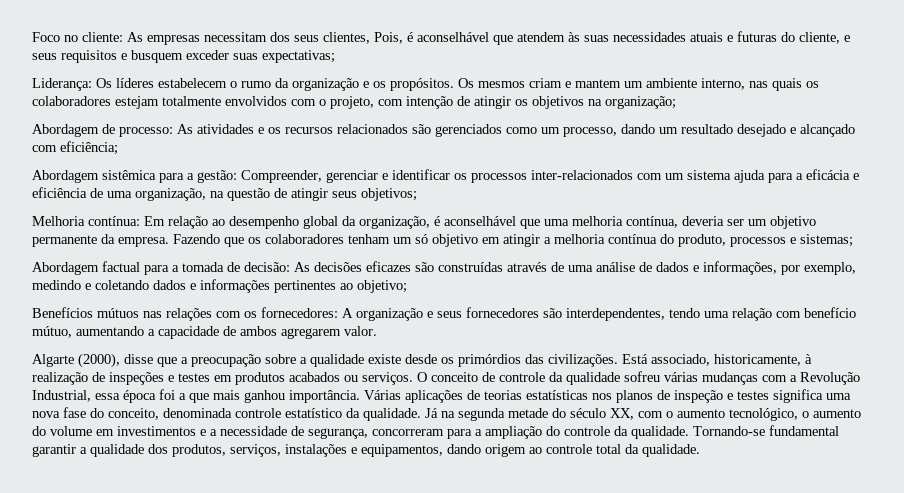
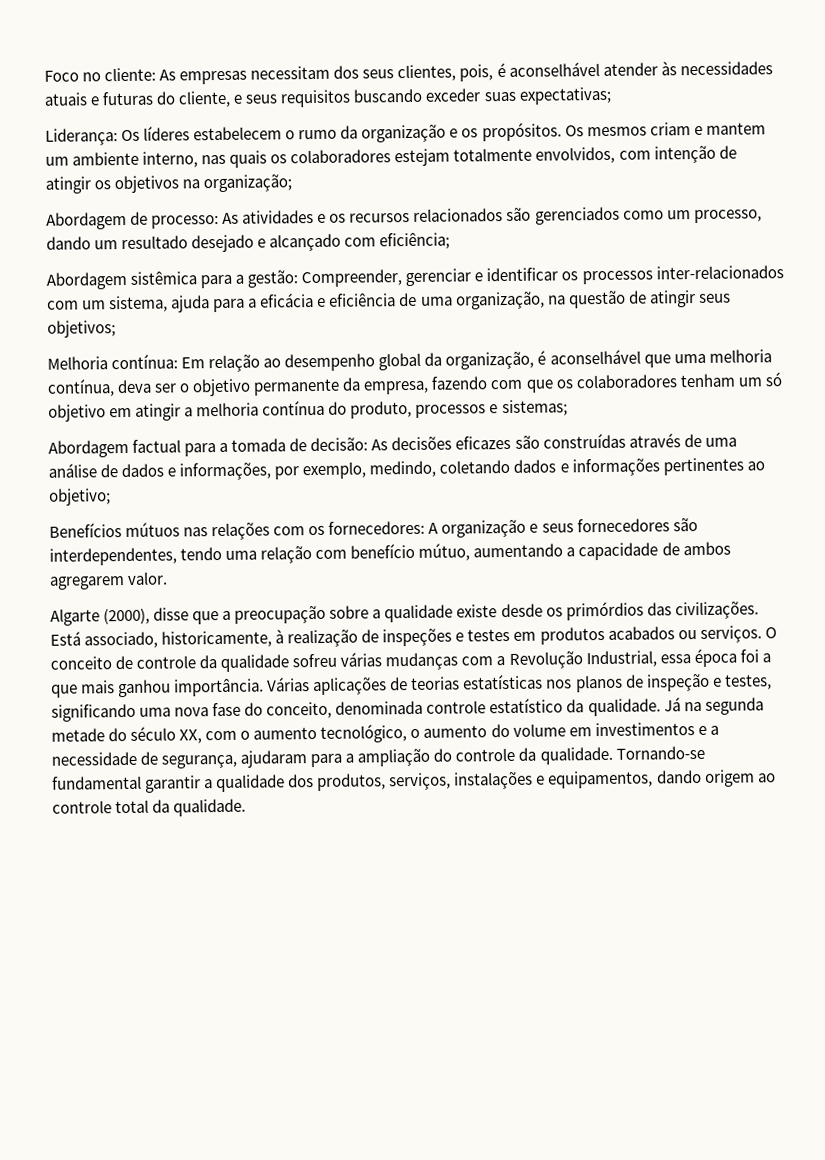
- Foco no cliente: As empresas necessitam dos seus clientes, Pois, é aconselhável que atendem às suas necessidades atuais e futuras do cliente, e seus requisitos e busquem exceder suas expectativas;
+ Foco no cliente: As empresas necessitam dos seus clientes, pois, é aconselhável atender às necessidades atuais e futuras do cliente, e seus requisitos buscando exceder suas expectativas;
- Os mesmos criam e mantem um ambiente interno, nas quais os colaboradores estejam totalmente envolvidos com o projeto, com intenção de atingir os objetivos na organização;
+ Os mesmos criam e mantem um ambiente interno, nas quais os colaboradores estejam totalmente envolvidos, com intenção de atingir os objetivos na organização;
- Abordagem sistêmica para a gestão: Compreender, gerenciar e identificar os processos inter-relacionados com um sistema ajuda para a eficácia e eficiência de uma organização, na questão de atingir seus objetivos;
+ Abordagem sistêmica para a gestão: Compreender, gerenciar e identificar os processos inter-relacionados com um sistema, ajuda para a eficácia e eficiência de uma organização, na questão de atingir seus objetivos;
- Melhoria contínua: Em relação ao desempenho global da organização, é aconselhável que uma melhoria contínua, deveria ser um objetivo permanente da empresa. Fazendo que os colaboradores tenham um só objetivo em atingir a melhoria contínua do produto, processos e sistemas;
+ Melhoria contínua: Em relação ao desempenho global da organização, é aconselhável que uma melhoria contínua, deva ser o objetivo permanente da empresa, fazendo com que os colaboradores tenham um só objetivo em atingir a melhoria contínua do produto, processos e sistemas;
- Abordagem factual para a tomada de decisão: As decisões eficazes são construídas através de uma análise de dados e informações, por exemplo, medindo e coletando dados e informações pertinentes ao objetivo;
+ Abordagem factual para a tomada de decisão: As decisões eficazes são construídas através de uma análise de dados e informações, por exemplo, medindo, coletando dados e informações pertinentes ao objetivo;
- Várias aplicações de teorias estatísticas nos planos de inspeção e testes significa uma nova fase do conceito, denominada controle estatístico da qualidade.
+ Várias aplicações de teorias estatísticas nos planos de inspeção e testes, significando uma nova fase do conceito, denominada controle estatístico da qualidade.
- Já na segunda metade do século XX, com o aumento tecnológico, o aumento do volume em investimentos e a necessidade de segurança, concorreram para a ampliação do controle da qualidade.
+ Já na segunda metade do século XX, com o aumento tecnológico, o aumento do volume em investimentos e a necessidade de segurança, ajudaram para a ampliação do controle da qualidade.

